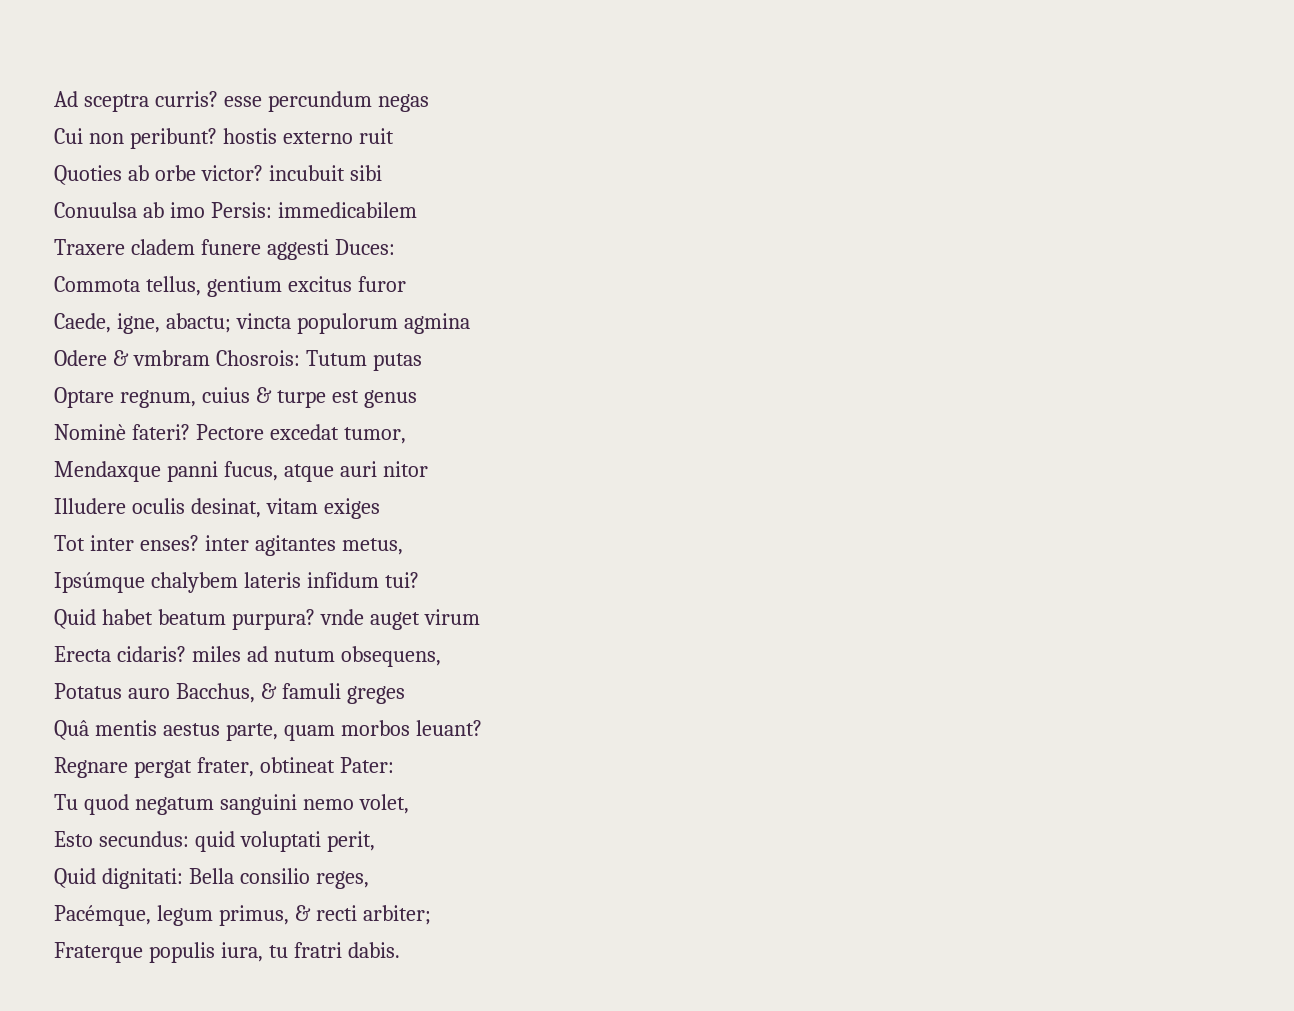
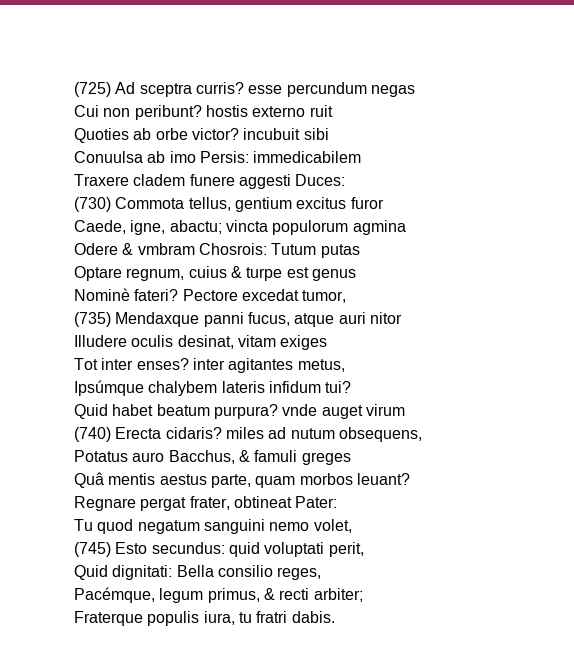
- Ad sceptra curris? esse percundum negas
+ (725) Ad sceptra curris? esse percundum negas
- Commota tellus, gentium excitus furor
+ (730) Commota tellus, gentium excitus furor
- Mendaxque panni fucus, atque auri nitor
+ (735) Mendaxque panni fucus, atque auri nitor
- Erecta cidaris? miles ad nutum obsequens,
+ (740) Erecta cidaris? miles ad nutum obsequens,
- Esto secundus: quid voluptati perit,
+ (745) Esto secundus: quid voluptati perit,

